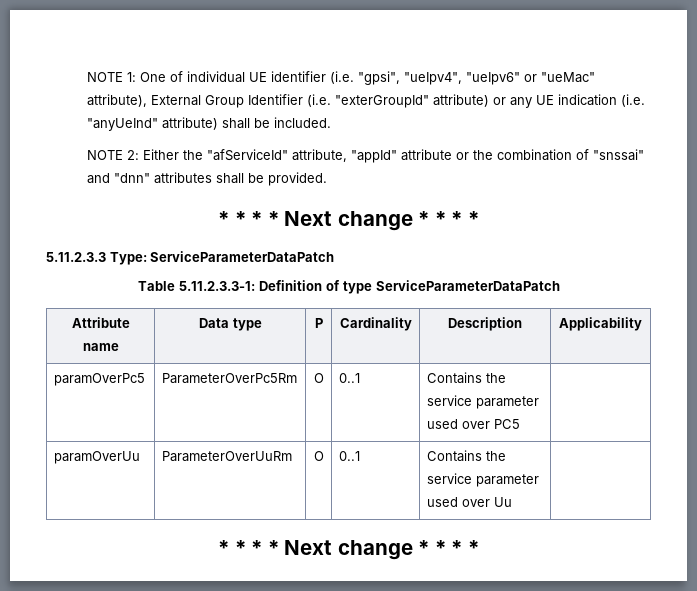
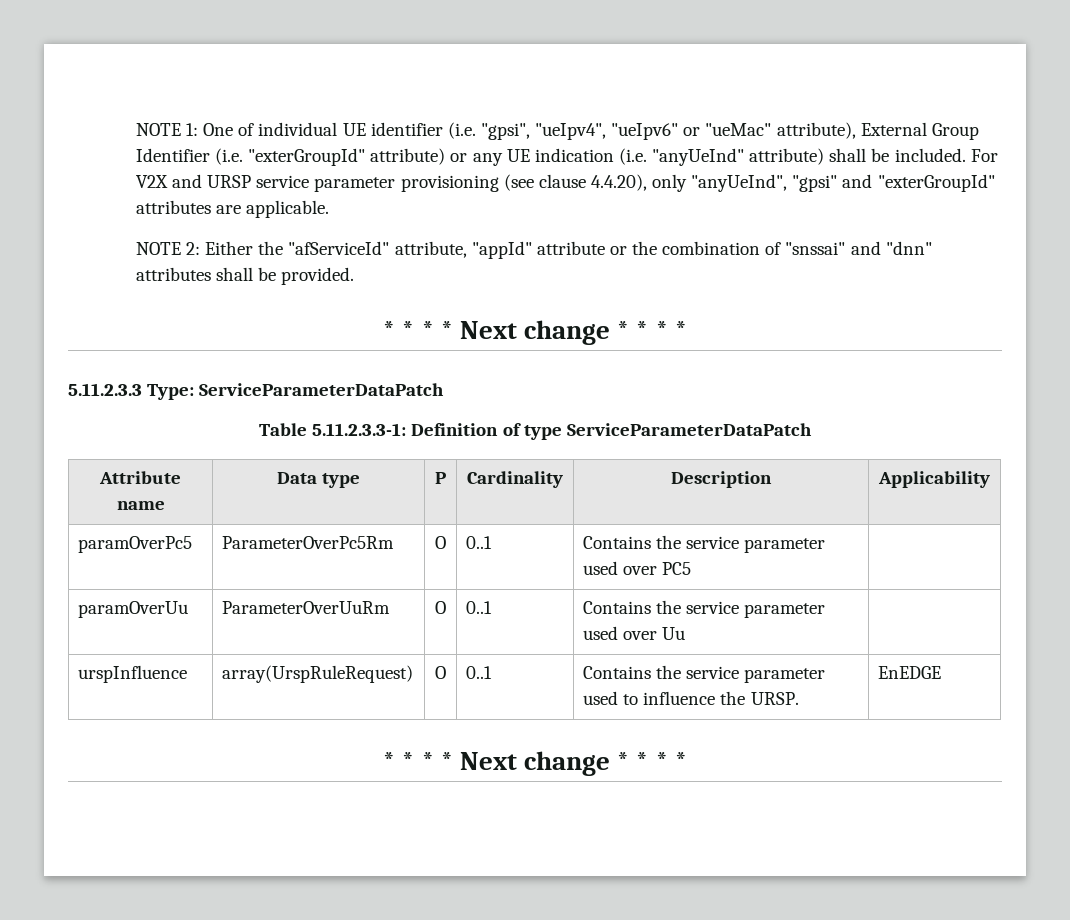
+ For V2X and URSP service parameter provisioning (see clause 4.4.20), only "anyUeInd", "gpsi" and "exterGroupId" attributes are applicable.
+ urspInfluence | array(UrspRuleRequest) | O | 0..1 | Contains the service parameter used to influence the URSP. | EnEDGE

